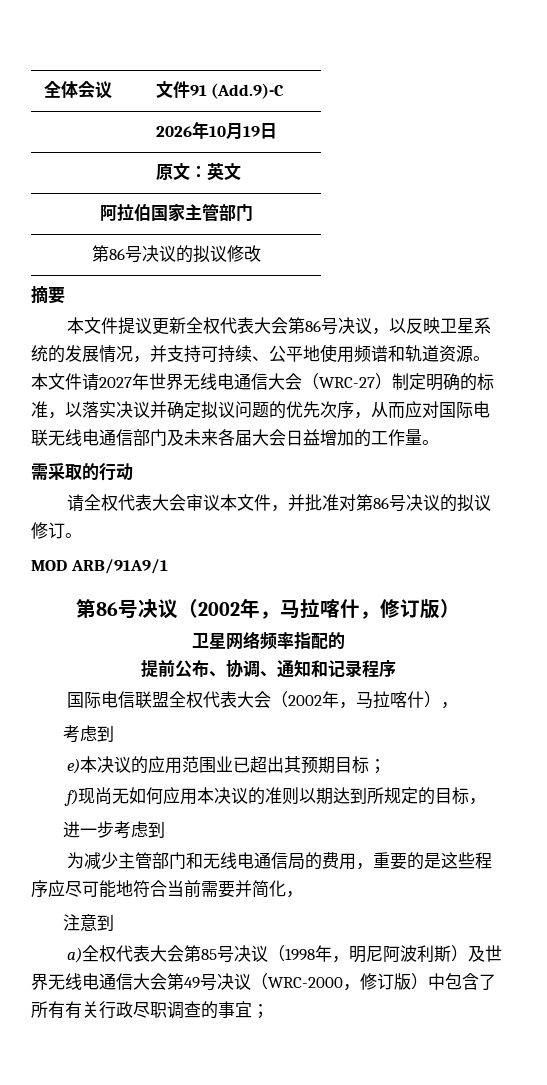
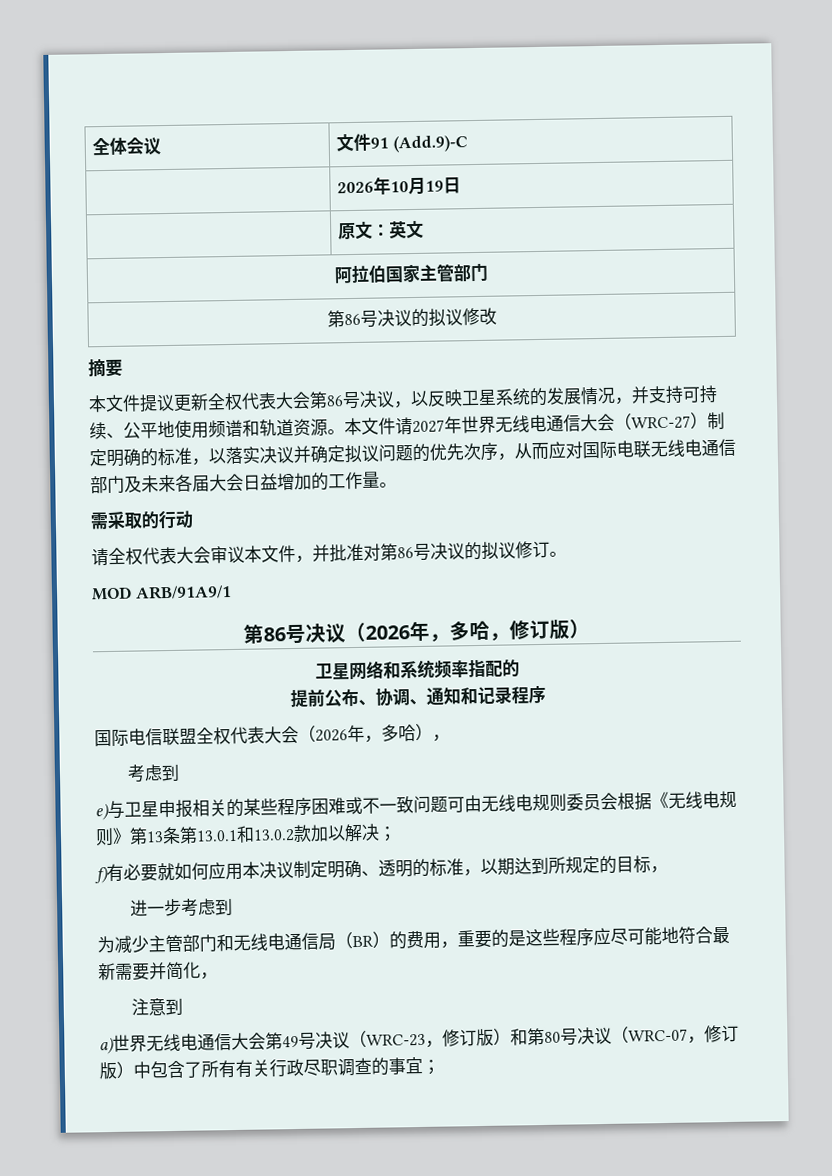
- 第86号决议（2002年，马拉喀什，修订版）
+ 第86号决议（2026年，多哈，修订版）
- 卫星网络频率指配的
+ 卫星网络和系统频率指配的
- 国际电信联盟全权代表大会（2002年，马拉喀什），
+ 国际电信联盟全权代表大会（2026年，多哈），
- e)本决议的应用范围业已超出其预期目标；
+ e)与卫星申报相关的某些程序困难或不一致问题可由无线电规则委员会根据《无线电规则》第13条第13.0.1和13.0.2款加以解决；
- f)现尚无如何应用本决议的准则以期达到所规定的目标，
+ f)有必要就如何应用本决议制定明确、透明的标准，以期达到所规定的目标，
- 为减少主管部门和无线电通信局的费用，重要的是这些程序应尽可能地符合当前需要并简化，
+ 为减少主管部门和无线电通信局（BR）的费用，重要的是这些程序应尽可能地符合最新需要并简化，
- a)全权代表大会第85号决议（1998年，明尼阿波利斯）及世界无线电通信大会第49号决议（WRC-2000，修订版）中包含了所有有关行政尽职调查的事宜；
+ a)世界无线电通信大会第49号决议（WRC-23，修订版）和第80号决议（WRC-07，修订版）中包含了所有有关行政尽职调查的事宜；

